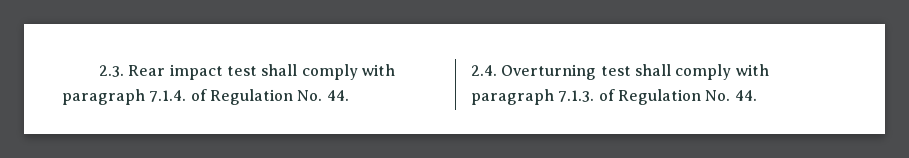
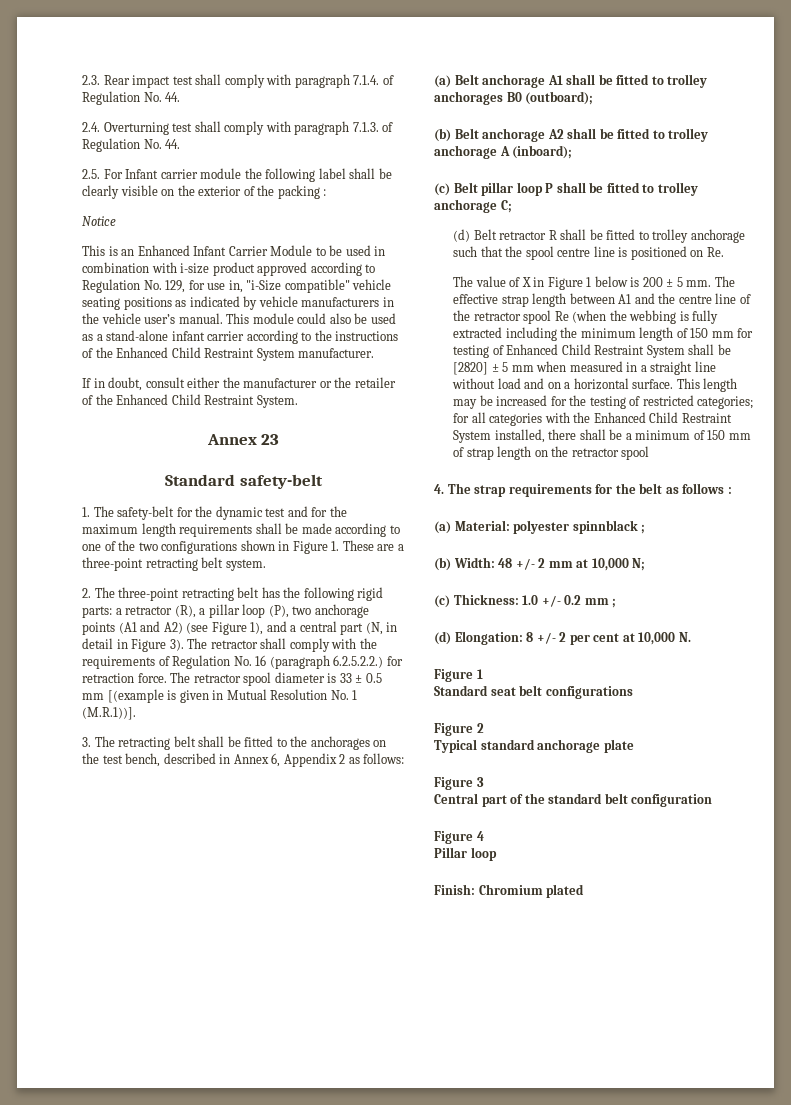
+ 2.5. For Infant carrier module the following label shall be clearly visible on the exterior of the packing :
+ Notice
+ This is an Enhanced Infant Carrier Module to be used in combination with i-size product approved according to Regulation No. 129, for use in, "i-Size compatible" vehicle seating positions as indicated by vehicle manufacturers in the vehicle user’s manual. This module could also be used as a stand-alone infant carrier according to the instructions of the Enhanced Child Restraint System manufacturer.
+ If in doubt, consult either the manufacturer or the retailer of the Enhanced Child Restraint System.
+ Annex 23
+ Standard safety-belt
+ 1. The safety-belt for the dynamic test and for the maximum length requirements shall be made according to one of the two configurations shown in Figure 1. These are a three-point retracting belt system.
+ 2. The three-point retracting belt has the following rigid parts: a retractor (R), a pillar loop (P), two anchorage points (A1 and A2) (see Figure 1), and a central part (N, in detail in Figure 3). The retractor shall comply with the requirements of Regulation No. 16 (paragraph 6.2.5.2.2.) for retraction force. The retractor spool diameter is 33 ± 0.5 mm [(example is given in Mutual Resolution No. 1 (M.R.1))].
+ 3. The retracting belt shall be fitted to the anchorages on the test bench, described in Annex 6, Appendix 2 as follows:
+ (a) Belt anchorage A1 shall be fitted to trolley anchorages B0 (outboard);
+ (b) Belt anchorage A2 shall be fitted to trolley anchorage A (inboard);
+ (c) Belt pillar loop P shall be fitted to trolley anchorage C;
+ (d) Belt retractor R shall be fitted to trolley anchorage such that the spool centre line is positioned on Re.
+ The value of X in Figure 1 below is 200 ± 5 mm. The effective strap length between A1 and the centre line of the retractor spool Re (when the webbing is fully extracted including the minimum length of 150 mm for testing of Enhanced Child Restraint System shall be [2820] ± 5 mm when measured in a straight line without load and on a horizontal surface. This length may be increased for the testing of restricted categories; for all categories with the Enhanced Child Restraint System installed, there shall be a minimum of 150 mm of strap length on the retractor spool
+ 4. The strap requirements for the belt as follows :
+ (a) Material: polyester spinnblack ;
+ (b) Width: 48 +/- 2 mm at 10,000 N;
+ (c) Thickness: 1.0 +/- 0.2 mm ;
+ (d) Elongation: 8 +/- 2 per cent at 10,000 N.
+ Figure 1
+ Standard seat belt configurations
+ Figure 2
+ Typical standard anchorage plate
+ Figure 3
+ Central part of the standard belt configuration
+ Figure 4
+ Pillar loop
+ Finish: Chromium plated

